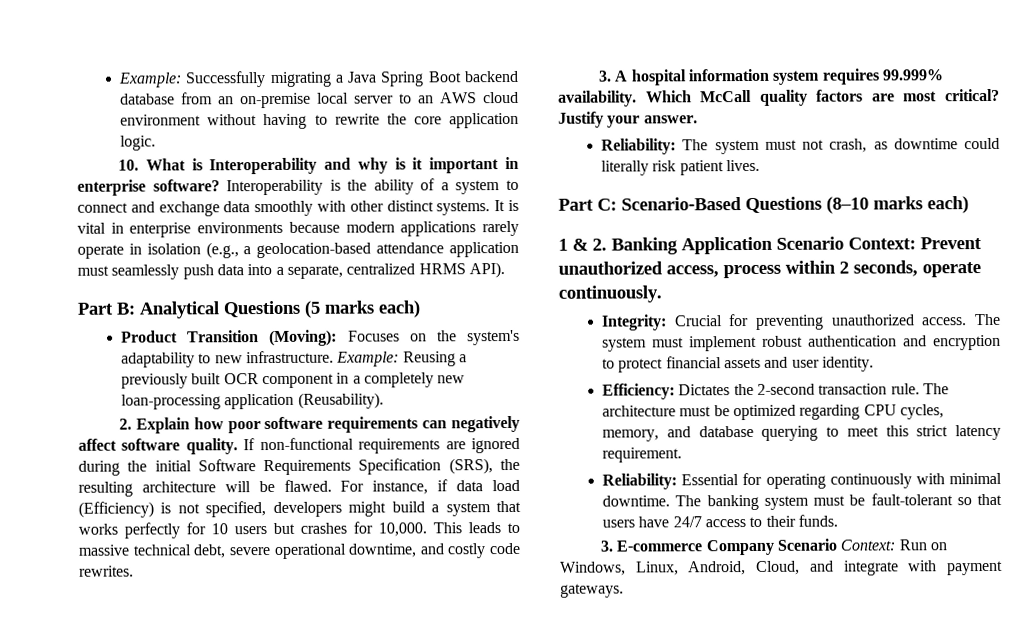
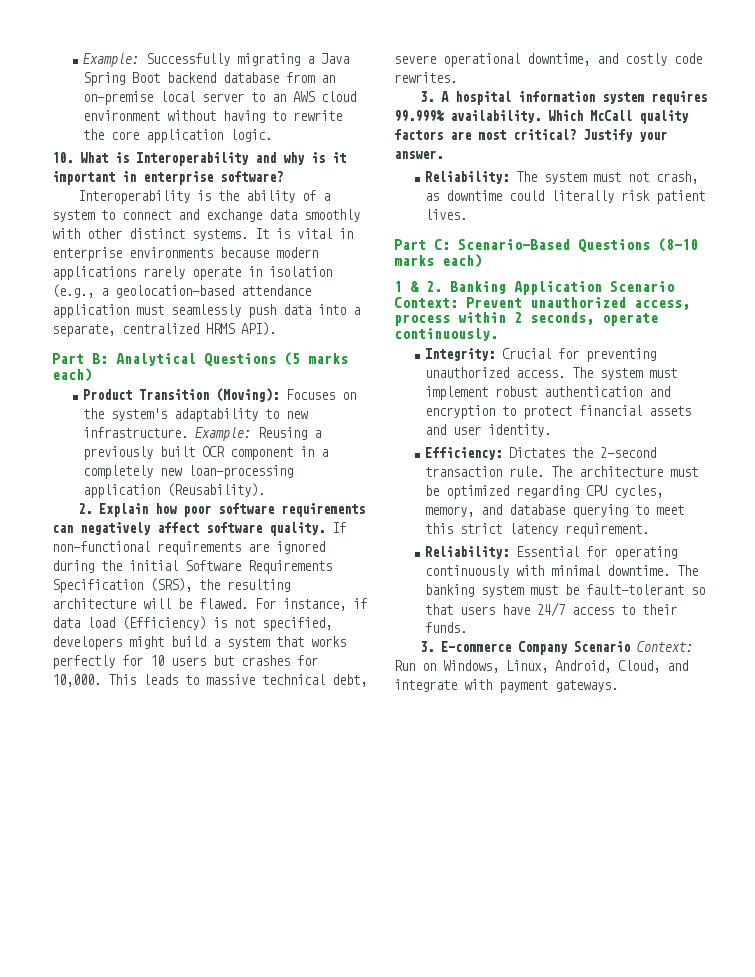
- 10. What is Interoperability and why is it important in enterprise software? Interoperability is the ability of a system to connect and exchange data smoothly with other distinct systems.
+ 10. What is Interoperability and why is it important in enterprise software?
+ Interoperability is the ability of a system to connect and exchange data smoothly with other distinct systems.

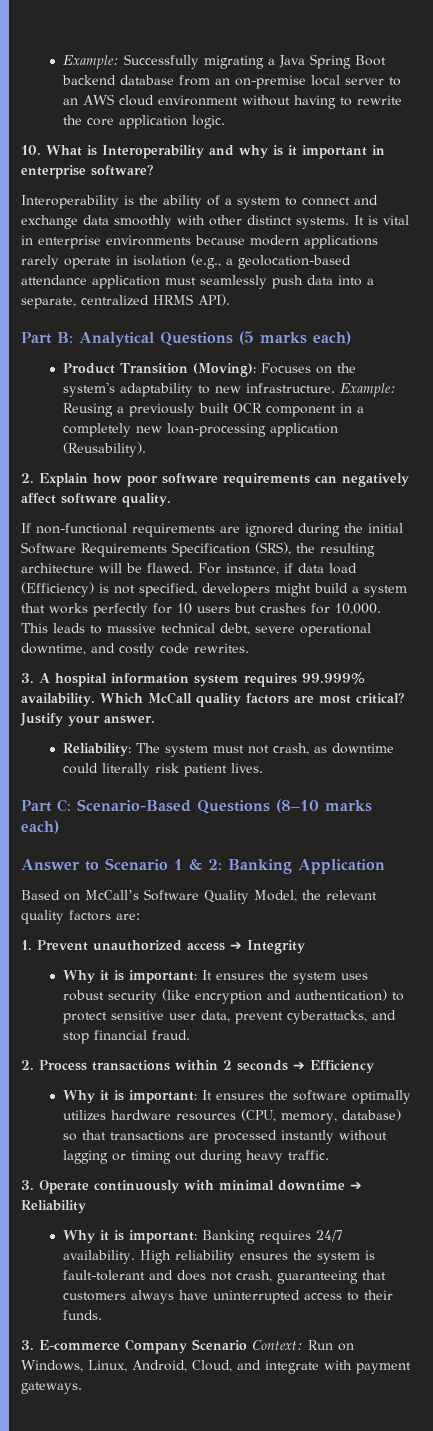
- 2. Explain how poor software requirements can negatively affect software quality. If non-functional requirements are ignored during the initial Software Requirements Specification (SRS), the resulting architecture will be flawed.
+ 2. Explain how poor software requirements can negatively affect software quality.
+ If non-functional requirements are ignored during the initial Software Requirements Specification (SRS), the resulting architecture will be flawed.
- 1 & 2. Banking Application Scenario Context: Prevent unauthorized access, process within 2 seconds, operate continuously.
- Integrity: Crucial for preventing unauthorized access. The system must implement robust authentication and encryption to protect financial assets and user identity.
- Efficiency: Dictates the 2-second transaction rule. The architecture must be optimized regarding CPU cycles, memory, and database querying to meet this strict latency requirement.
- Reliability: Essential for operating continuously with minimal downtime. The banking system must be fault-tolerant so that users have 24/7 access to their funds.
+ Answer to Scenario 1 & 2: Banking Application
+ Based on McCall’s Software Quality Model, the relevant quality factors are:
+ 1. Prevent unauthorized access ➔ Integrity
+ Why it is important: It ensures the system uses robust security (like encryption and authentication) to protect sensitive user data, prevent cyberattacks, and stop financial fraud.
+ 2. Process transactions within 2 seconds ➔ Efficiency
+ Why it is important: It ensures the software optimally utilizes hardware resources (CPU, memory, database) so that transactions are processed instantly without lagging or timing out during heavy traffic.
+ 3. Operate continuously with minimal downtime ➔ Reliability
+ Why it is important: Banking requires 24/7 availability. High reliability ensures the system is fault-tolerant and does not crash, guaranteeing that customers always have uninterrupted access to their funds.

